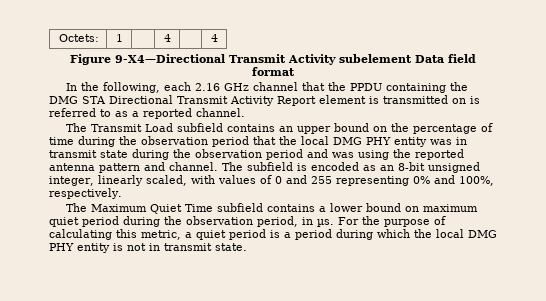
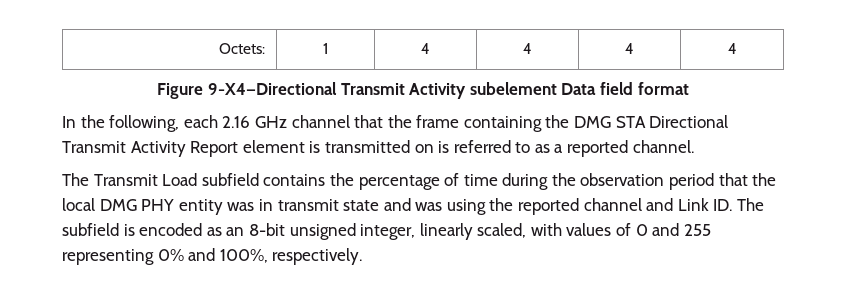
- Octets: | 1 | | 4 | | 4
+ Octets: | 1 | 4 | 4 | 4 | 4
- In the following, each 2.16 GHz channel that the PPDU containing the DMG STA Directional Transmit Activity Report element is transmitted on is referred to as a reported channel.
+ In the following, each 2.16 GHz channel that the frame containing the DMG STA Directional Transmit Activity Report element is transmitted on is referred to as a reported channel.
- The Transmit Load subfield contains an upper bound on the percentage of time during the observation period that the local DMG PHY entity was in transmit state during the observation period and was using the reported antenna pattern and channel. The subfield is encoded as an 8-bit unsigned integer, linearly scaled, with values of 0 and 255 representing 0% and 100%, respectively.
+ The Transmit Load subfield contains the percentage of time during the observation period that the local DMG PHY entity was in transmit state and was using the reported channel and Link ID. The subfield is encoded as an 8-bit unsigned integer, linearly scaled, with values of 0 and 255 representing 0% and 100%, respectively.
- The Maximum Quiet Time subfield contains a lower bound on maximum quiet period during the observation period, in µs. For the purpose of calculating this metric, a quiet period is a period during which the local DMG PHY entity is not in transmit state.

